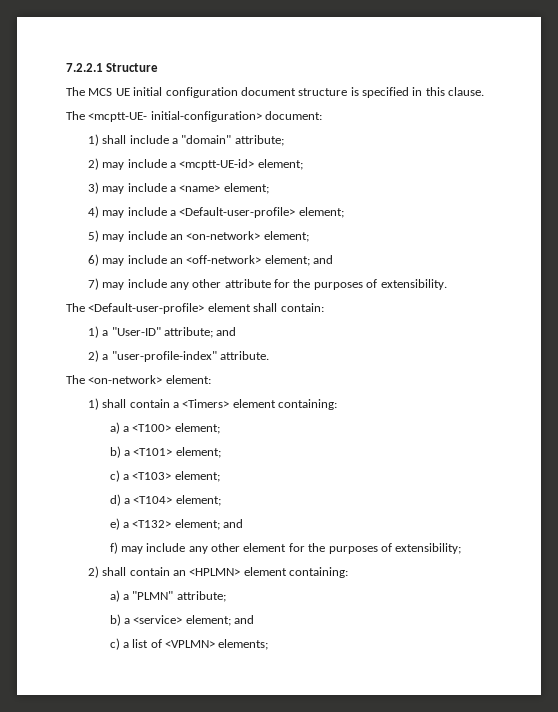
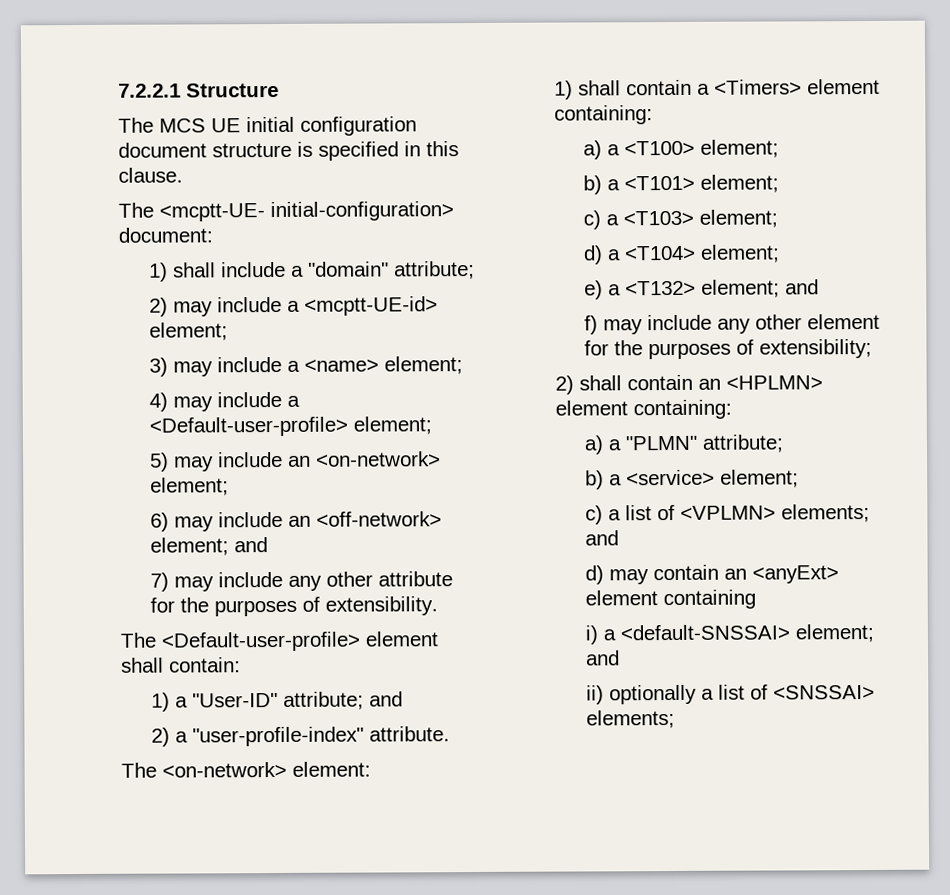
- b) a <service> element; and
+ b) a <service> element;
- c) a list of <VPLMN> elements;
+ c) a list of <VPLMN> elements; and
+ d) may contain an <anyExt> element containing
+ i) a <default-SNSSAI> element; and
+ ii) optionally a list of <SNSSAI> elements;

